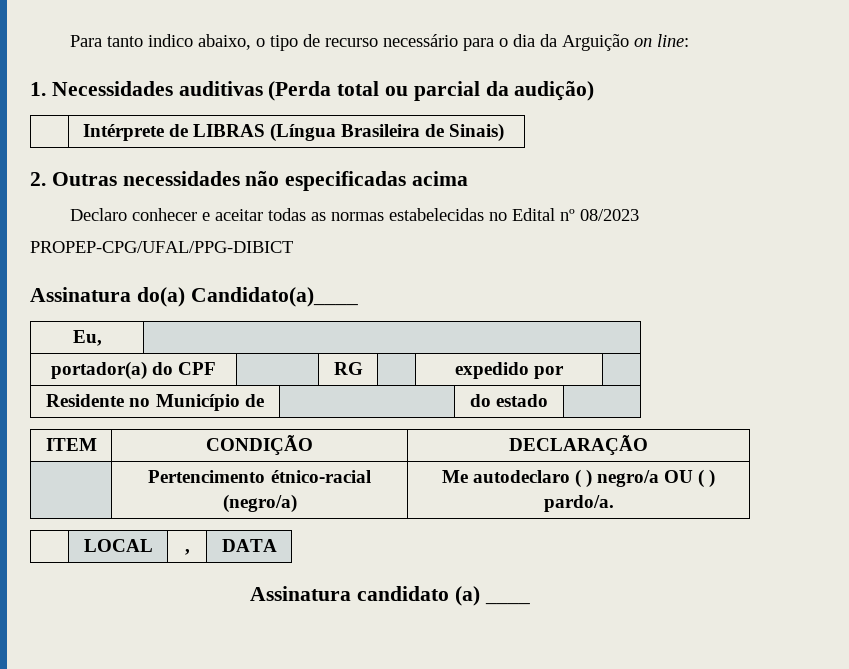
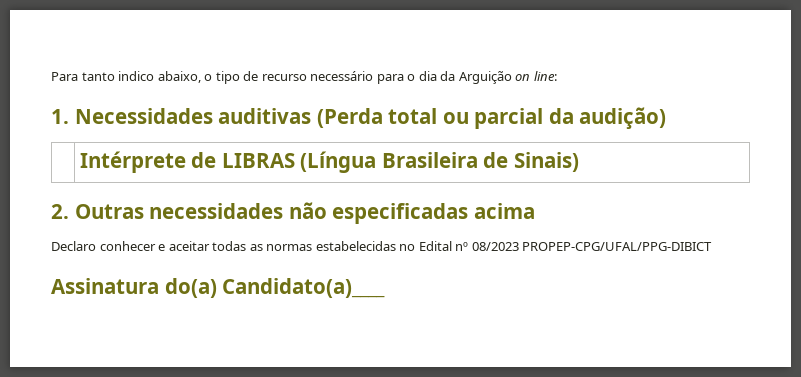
- Eu, |
- portador(a) do CPF | | RG | | expedido por |
- Residente no Município de | | do estado |
- ITEM | CONDIÇÃO | DECLARAÇÃO
- | Pertencimento étnico-racial (negro/a) | Me autodeclaro ( ) negro/a OU ( ) pardo/a.
- | LOCAL | , | DATA
- Assinatura candidato (a) ____

